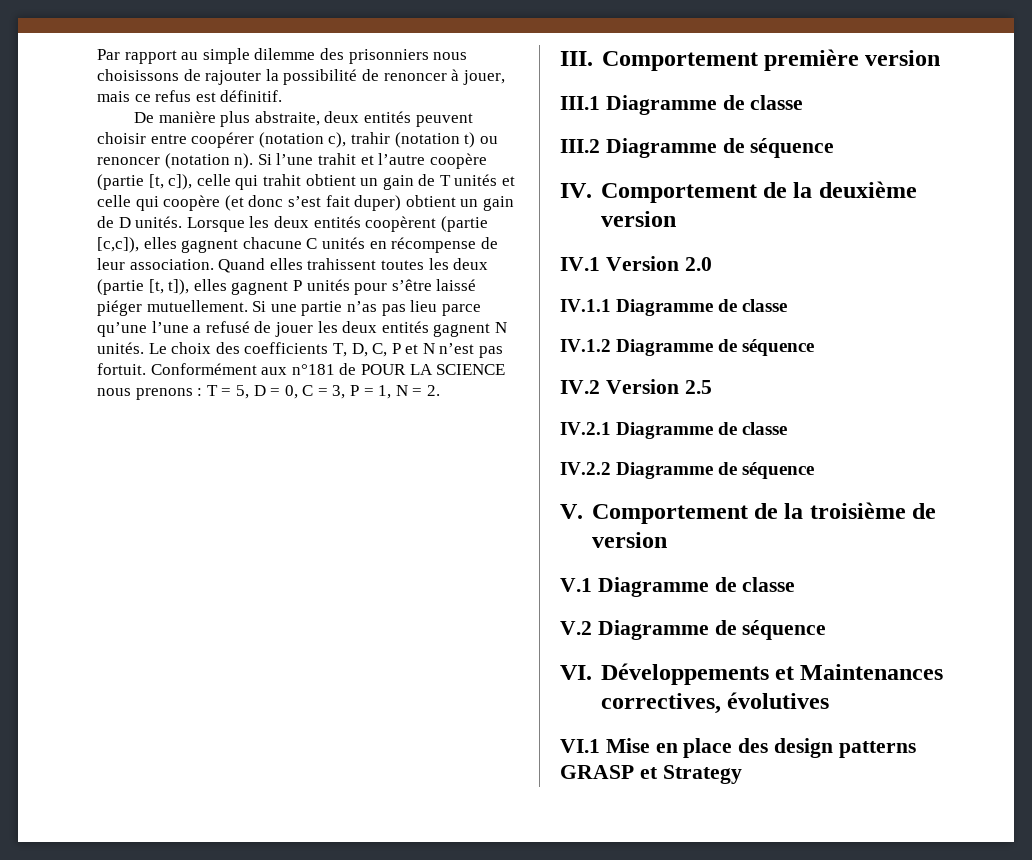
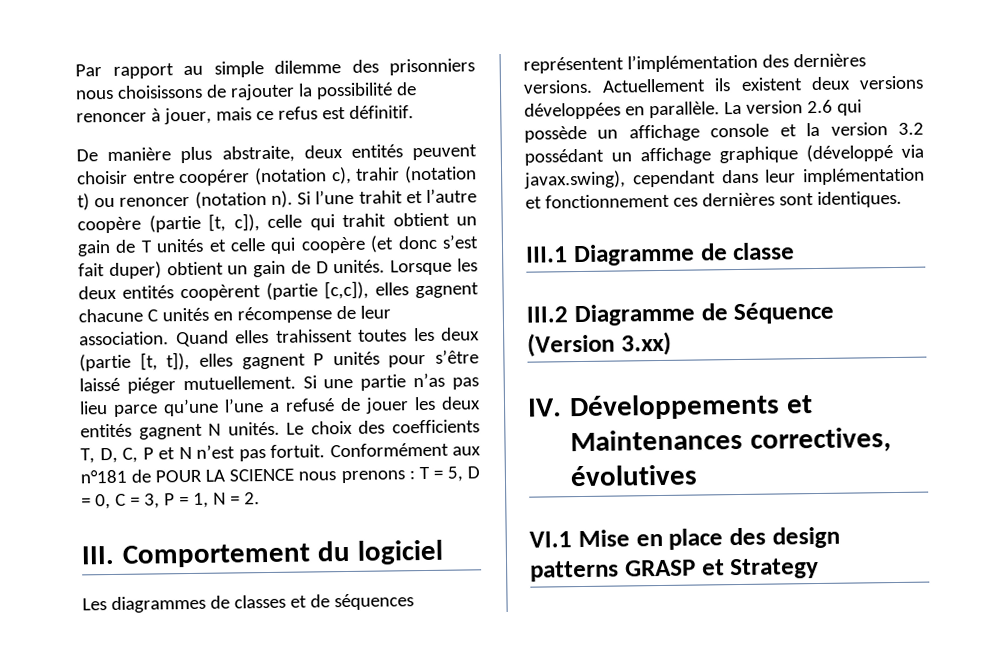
- III. Comportement première version
+ III. Comportement du logiciel
+ Les diagrammes de classes et de séquences représentent l’implémentation des dernières versions. Actuellement ils existent deux versions développées en parallèle. La version 2.6 qui possède un affichage console et la version 3.2 possédant un affichage graphique (développé via javax.swing), cependant dans leur implémentation et fonctionnement ces dernières sont identiques.
- III.2 Diagramme de séquence
- IV. Comportement de la deuxième version
- IV.1 Version 2.0
- IV.1.1 Diagramme de classe
- IV.1.2 Diagramme de séquence
- IV.2 Version 2.5
- IV.2.1 Diagramme de classe
- IV.2.2 Diagramme de séquence
- V. Comportement de la troisième de version
- V.1 Diagramme de classe
- V.2 Diagramme de séquence
- VI. Développements et Maintenances correctives, évolutives
+ III.2 Diagramme de Séquence (Version 3.xx)
+ IV. Développements et Maintenances correctives, évolutives

